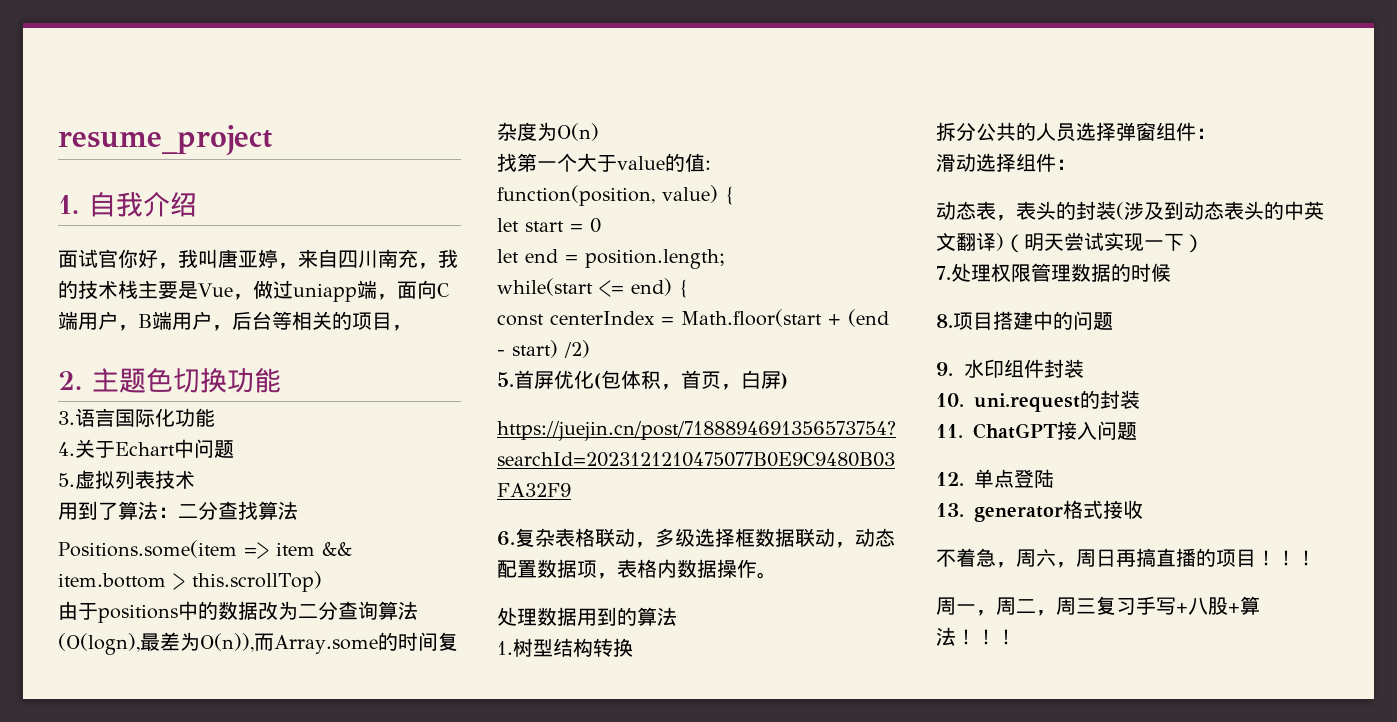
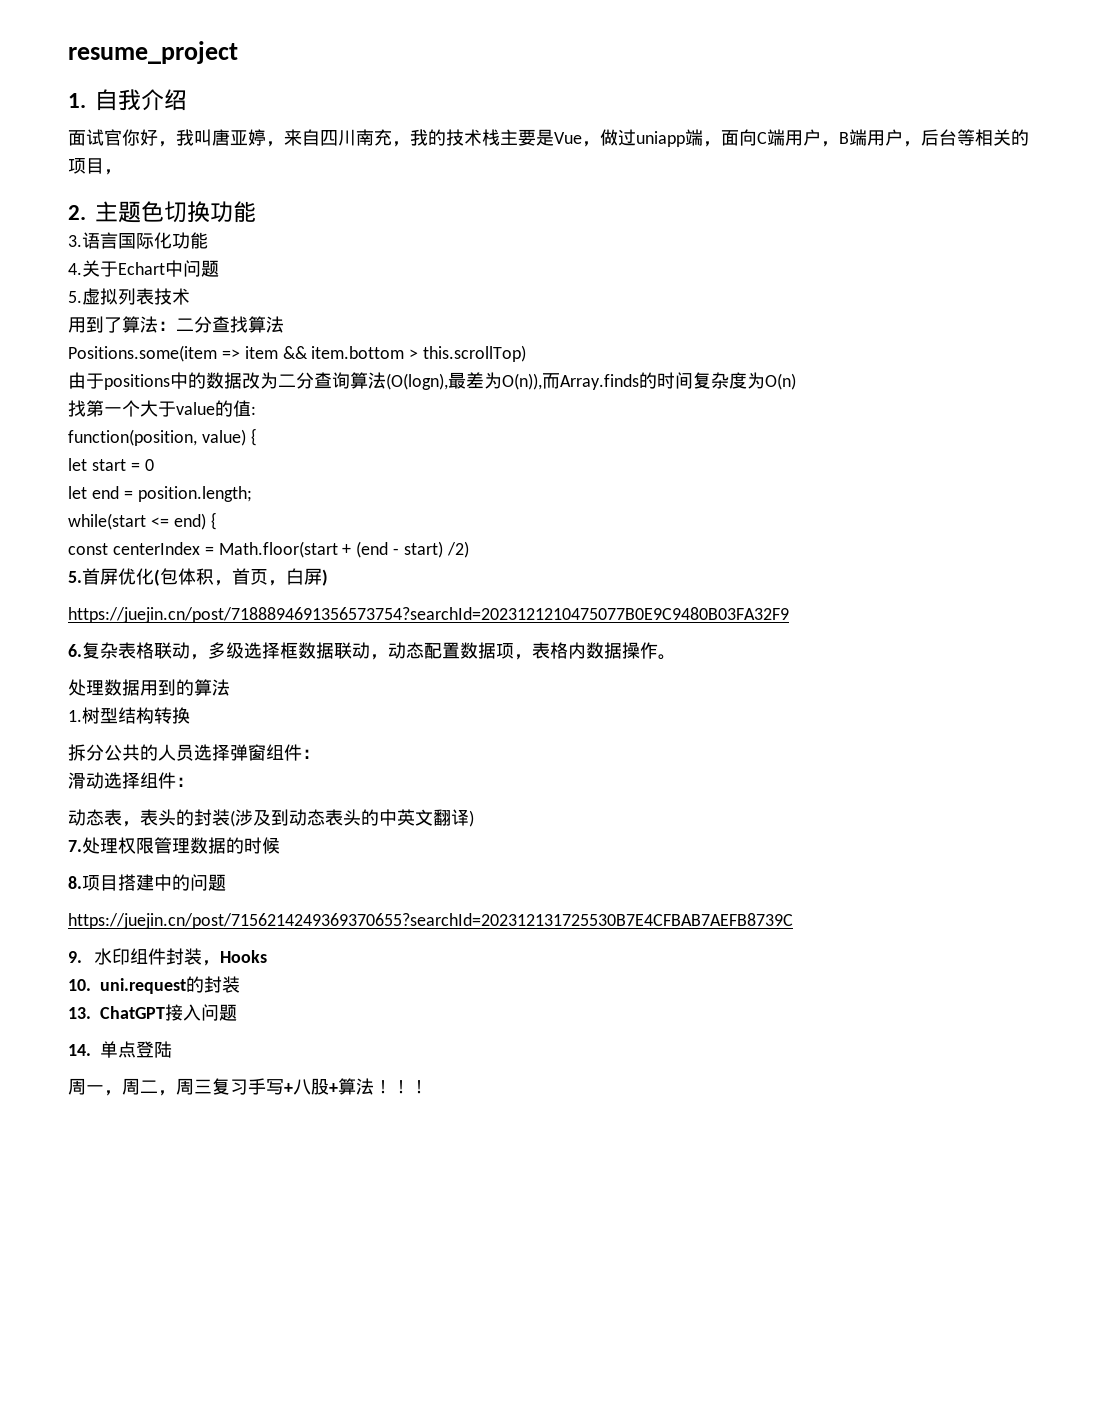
- 由于positions中的数据改为二分查询算法(O(logn),最差为O(n)),而Array.some的时间复杂度为O(n)
+ 由于positions中的数据改为二分查询算法(O(logn),最差为O(n)),而Array.finds的时间复杂度为O(n)
- 动态表，表头的封装(涉及到动态表头的中英文翻译)（明天尝试实现一下）
+ 动态表，表头的封装(涉及到动态表头的中英文翻译)
+ https://juejin.cn/post/7156214249369370655?searchId=202312131725530B7E4CFBAB7AEFB8739C
- 9.水印组件封装
+ 9.水印组件封装，Hooks
- 11. ChatGPT接入问题
+ 13. ChatGPT接入问题
- 12.单点登陆
+ 14.单点登陆
- 13. generator格式接收
- 不着急，周六，周日再搞直播的项目！！！

